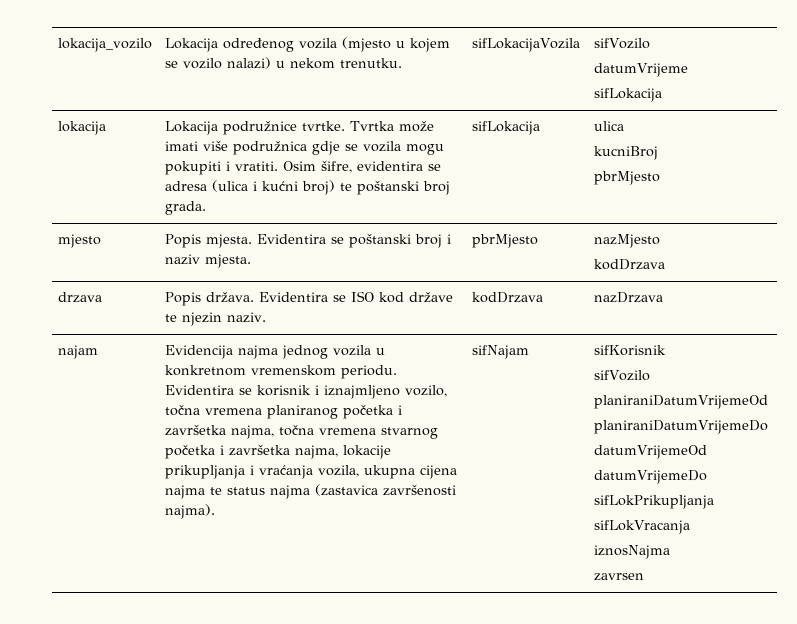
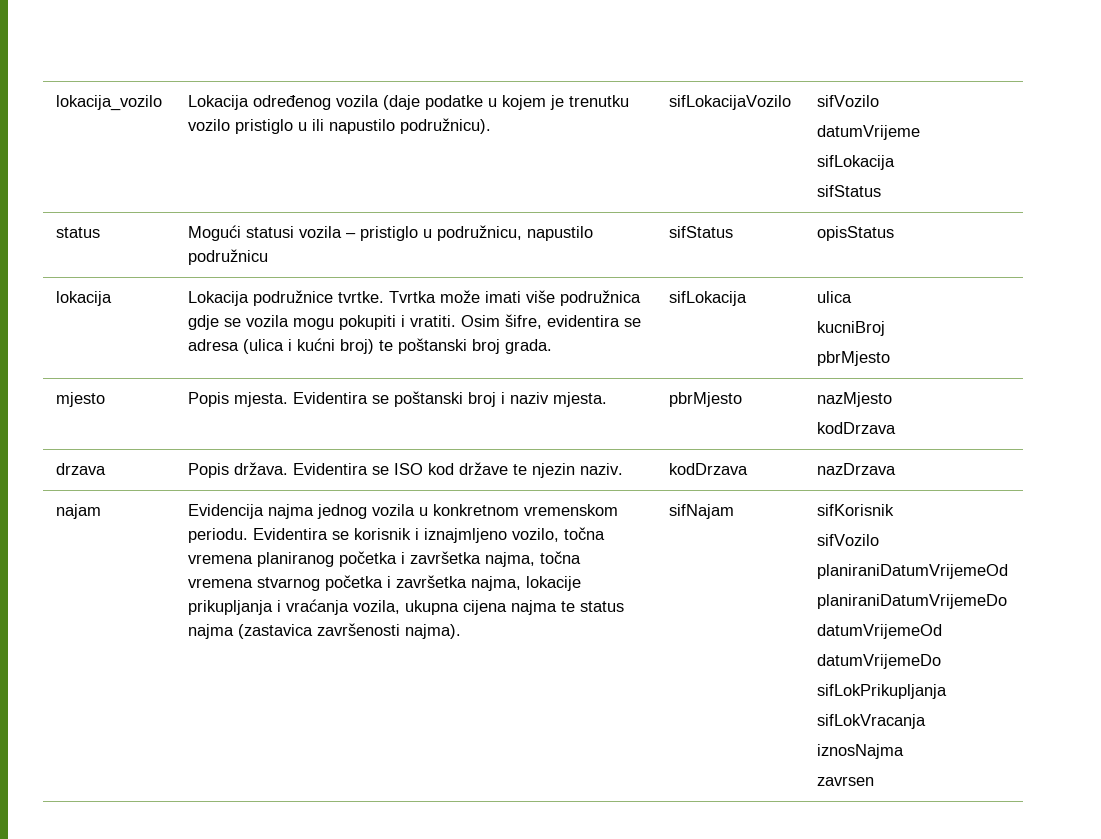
- lokacija_vozilo | Lokacija određenog vozila (mjesto u kojem se vozilo nalazi) u nekom trenutku. | sifLokacijaVozila | sifVozilo
+ lokacija_vozilo | Lokacija određenog vozila (daje podatke u kojem je trenutku vozilo pristiglo u ili napustilo podružnicu). | sifLokacijaVozilo | sifVozilo
  datumVrijeme
  sifLokacija
+ sifStatus
+ status | Mogući statusi vozila – pristiglo u podružnicu, napustilo podružnicu | sifStatus | opisStatus

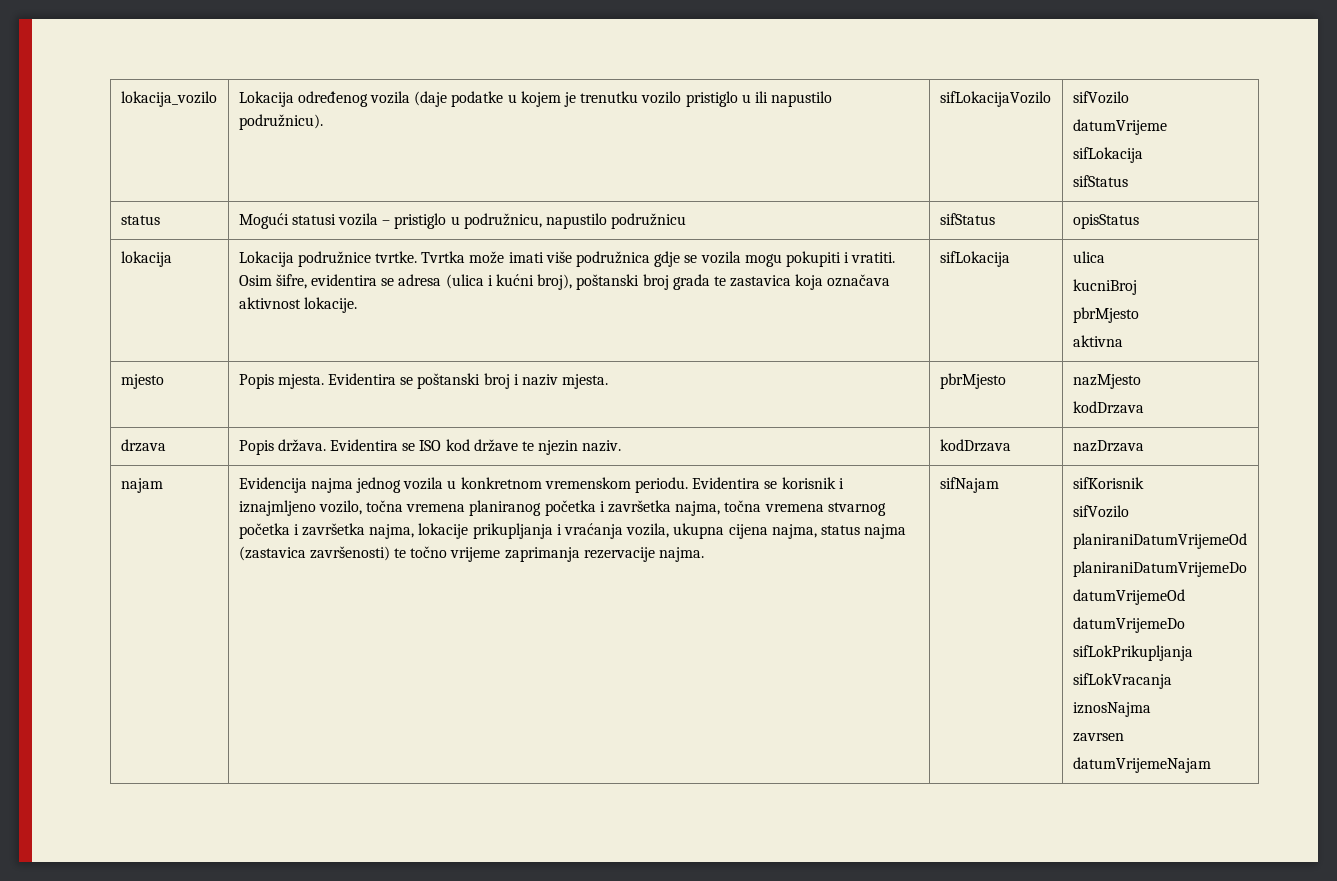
- lokacija | Lokacija podružnice tvrtke. Tvrtka može imati više podružnica gdje se vozila mogu pokupiti i vratiti. Osim šifre, evidentira se adresa (ulica i kućni broj) te poštanski broj grada. | sifLokacija | ulica
+ lokacija | Lokacija podružnice tvrtke. Tvrtka može imati više podružnica gdje se vozila mogu pokupiti i vratiti. Osim šifre, evidentira se adresa (ulica i kućni broj), poštanski broj grada te zastavica koja označava aktivnost lokacije. | sifLokacija | ulica
  kucniBroj
  pbrMjesto
+ aktivna
- Evidentira se korisnik i iznajmljeno vozilo, točna vremena planiranog početka i završetka najma, točna vremena stvarnog početka i završetka najma, lokacije prikupljanja i vraćanja vozila, ukupna cijena najma te status najma (zastavica završenosti najma).
+ Evidentira se korisnik i iznajmljeno vozilo, točna vremena planiranog početka i završetka najma, točna vremena stvarnog početka i završetka najma, lokacije prikupljanja i vraćanja vozila, ukupna cijena najma, status najma (zastavica završenosti) te točno vrijeme zaprimanja rezervacije najma.
+ datumVrijemeNajam

